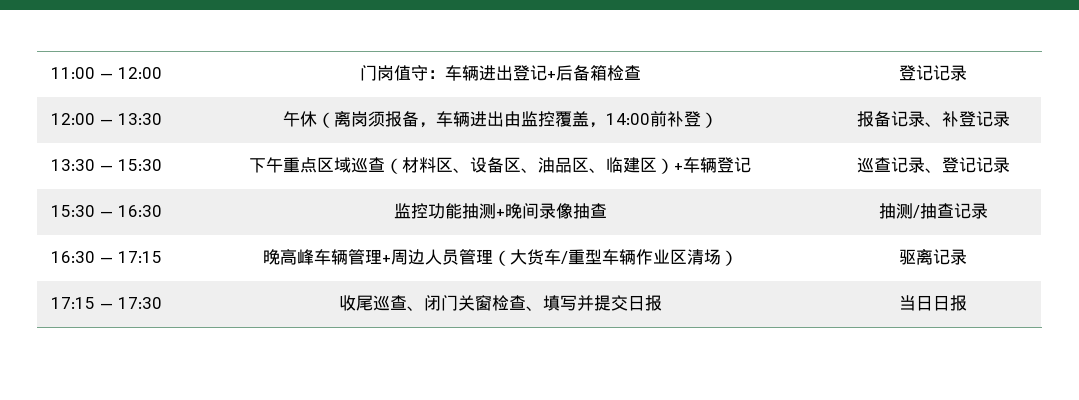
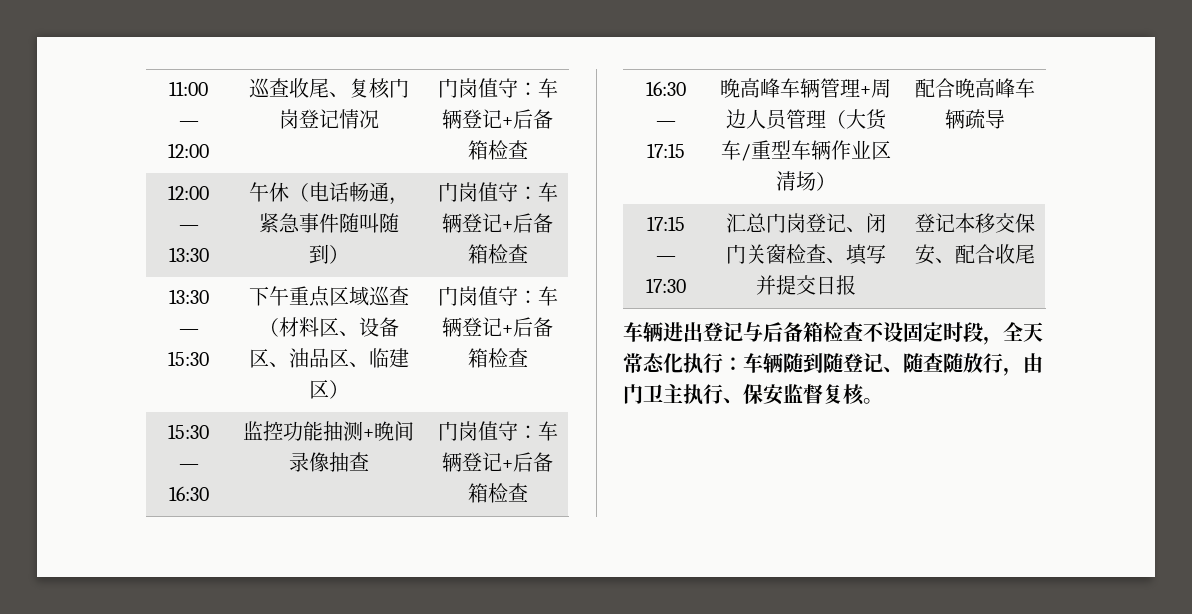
- 11:00 — 12:00 | 门岗值守：车辆进出登记+后备箱检查 | 登记记录
+ 11:00 — 12:00 | 巡查收尾、复核门岗登记情况 | 门岗值守：车辆登记+后备箱检查
- 12:00 — 13:30 | 午休（离岗须报备，车辆进出由监控覆盖，14:00前补登） | 报备记录、补登记录
+ 12:00 — 13:30 | 午休（电话畅通，紧急事件随叫随到） | 门岗值守：车辆登记+后备箱检查
- 13:30 — 15:30 | 下午重点区域巡查（材料区、设备区、油品区、临建区）+车辆登记 | 巡查记录、登记记录
+ 13:30 — 15:30 | 下午重点区域巡查（材料区、设备区、油品区、临建区） | 门岗值守：车辆登记+后备箱检查
- 15:30 — 16:30 | 监控功能抽测+晚间录像抽查 | 抽测/抽查记录
+ 15:30 — 16:30 | 监控功能抽测+晚间录像抽查 | 门岗值守：车辆登记+后备箱检查
- 16:30 — 17:15 | 晚高峰车辆管理+周边人员管理（大货车/重型车辆作业区清场） | 驱离记录
+ 16:30 — 17:15 | 晚高峰车辆管理+周边人员管理（大货车/重型车辆作业区清场） | 配合晚高峰车辆疏导
- 17:15 — 17:30 | 收尾巡查、闭门关窗检查、填写并提交日报 | 当日日报
+ 17:15 — 17:30 | 汇总门岗登记、闭门关窗检查、填写并提交日报 | 登记本移交保安、配合收尾
+ 车辆进出登记与后备箱检查不设固定时段，全天常态化执行：车辆随到随登记、随查随放行，由门卫主执行、保安监督复核。

